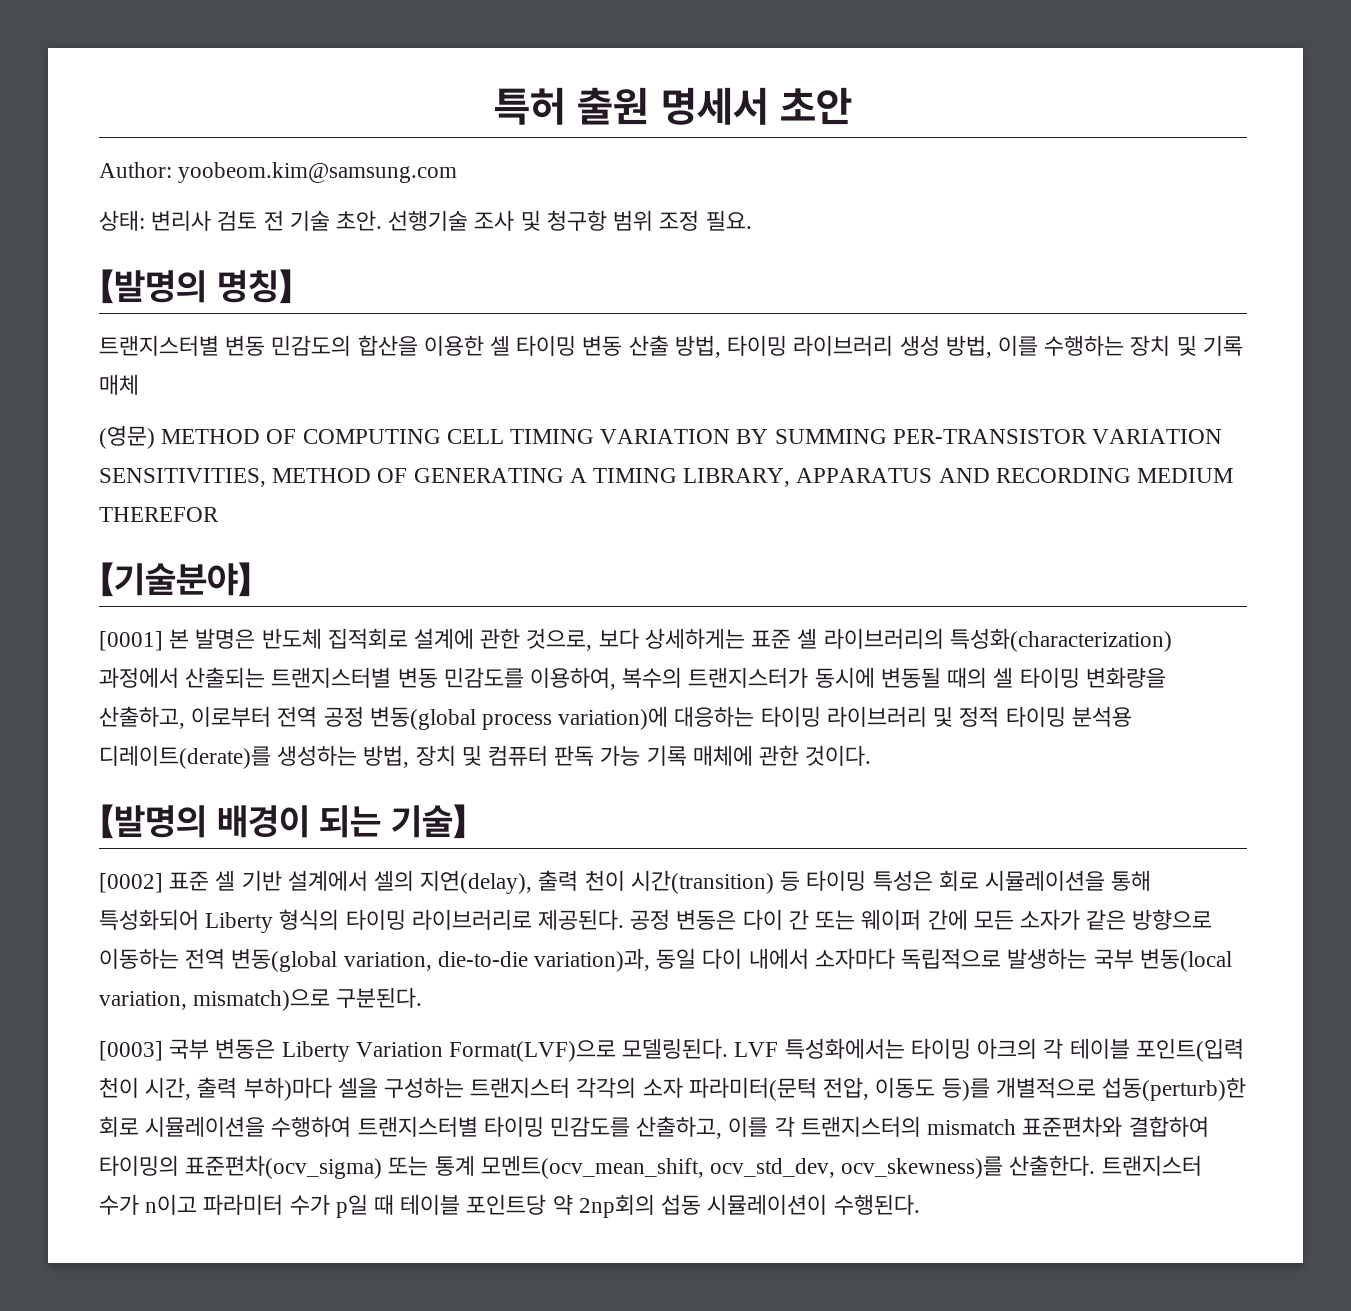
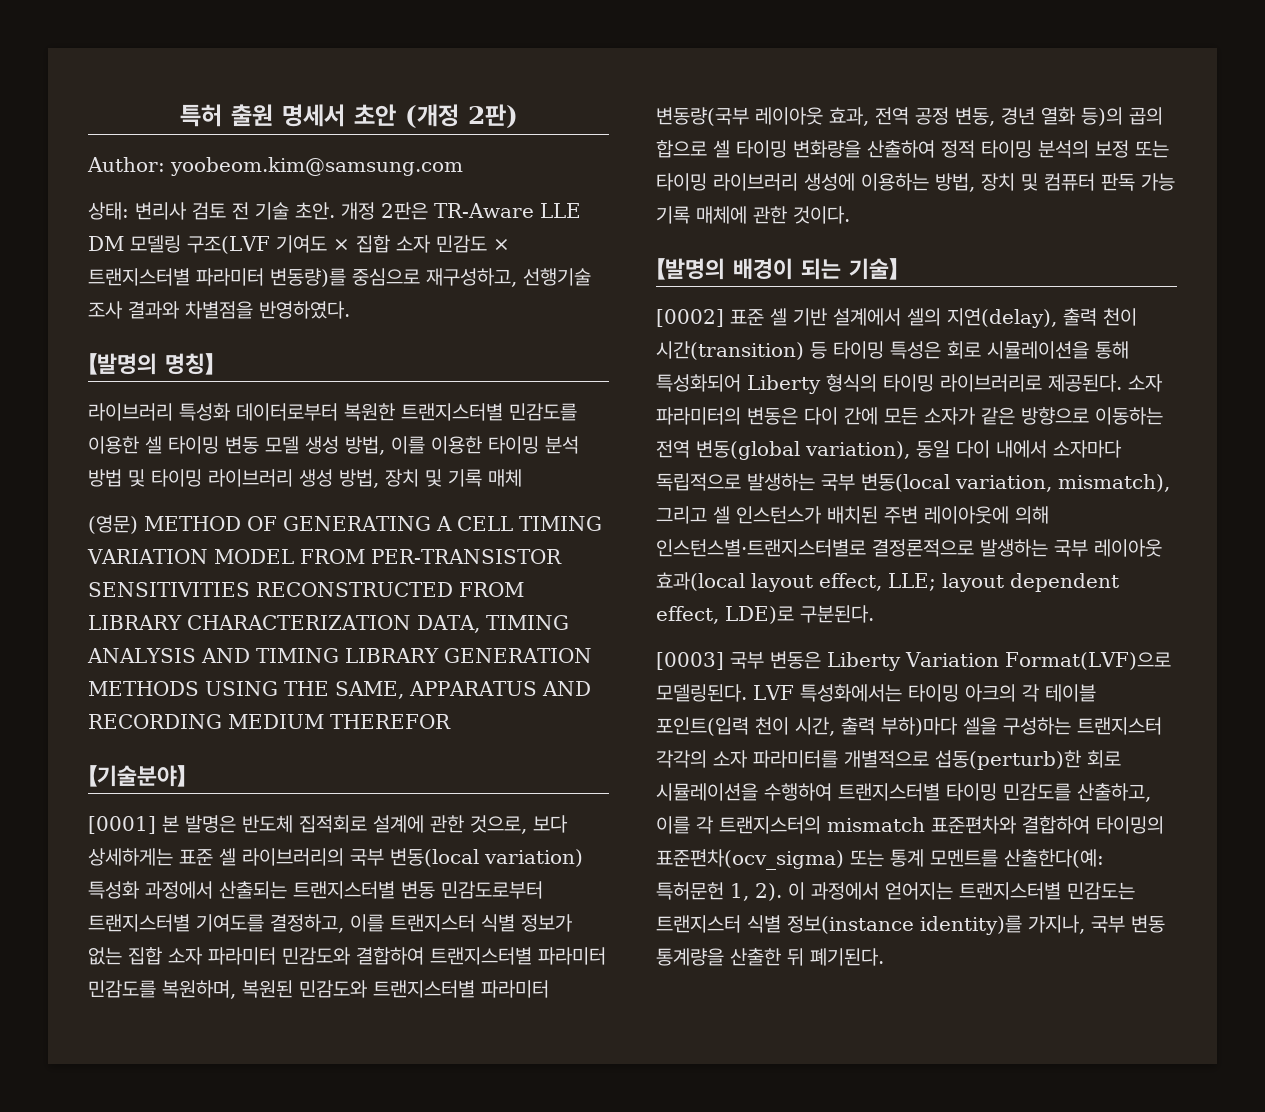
- 특허 출원 명세서 초안
+ 특허 출원 명세서 초안 (개정 2판)
- 선행기술 조사 및 청구항 범위 조정 필요.
+ 개정 2판은 TR-Aware LLE DM 모델링 구조(LVF 기여도 × 집합 소자 민감도 × 트랜지스터별 파라미터 변동량)를 중심으로 재구성하고, 선행기술 조사 결과와 차별점을 반영하였다.
  【발명의 명칭】
- 트랜지스터별 변동 민감도의 합산을 이용한 셀 타이밍 변동 산출 방법, 타이밍 라이브러리 생성 방법, 이를 수행하는 장치 및 기록 매체
+ 라이브러리 특성화 데이터로부터 복원한 트랜지스터별 민감도를 이용한 셀 타이밍 변동 모델 생성 방법, 이를 이용한 타이밍 분석 방법 및 타이밍 라이브러리 생성 방법, 장치 및 기록 매체
- (영문) METHOD OF COMPUTING CELL TIMING VARIATION BY SUMMING PER-TRANSISTOR VARIATION SENSITIVITIES, METHOD OF GENERATING A TIMING LIBRARY, APPARATUS AND RECORDING MEDIUM THEREFOR
+ (영문) METHOD OF GENERATING A CELL TIMING VARIATION MODEL FROM PER-TRANSISTOR SENSITIVITIES RECONSTRUCTED FROM LIBRARY CHARACTERIZATION DATA, TIMING ANALYSIS AND TIMING LIBRARY GENERATION METHODS USING THE SAME, APPARATUS AND RECORDING MEDIUM THEREFOR
- [0001] 본 발명은 반도체 집적회로 설계에 관한 것으로, 보다 상세하게는 표준 셀 라이브러리의 특성화(characterization) 과정에서 산출되는 트랜지스터별 변동 민감도를 이용하여, 복수의 트랜지스터가 동시에 변동될 때의 셀 타이밍 변화량을 산출하고, 이로부터 전역 공정 변동(global process variation)에 대응하는 타이밍 라이브러리 및 정적 타이밍 분석용 디레이트(derate)를 생성하는 방법, 장치 및 컴퓨터 판독 가능 기록 매체에 관한 것이다.
+ [0001] 본 발명은 반도체 집적회로 설계에 관한 것으로, 보다 상세하게는 표준 셀 라이브러리의 국부 변동(local variation) 특성화 과정에서 산출되는 트랜지스터별 변동 민감도로부터 트랜지스터별 기여도를 결정하고, 이를 트랜지스터 식별 정보가 없는 집합 소자 파라미터 민감도와 결합하여 트랜지스터별 파라미터 민감도를 복원하며, 복원된 민감도와 트랜지스터별 파라미터 변동량(국부 레이아웃 효과, 전역 공정 변동, 경년 열화 등)의 곱의 합으로 셀 타이밍 변화량을 산출하여 정적 타이밍 분석의 보정 또는 타이밍 라이브러리 생성에 이용하는 방법, 장치 및 컴퓨터 판독 가능 기록 매체에 관한 것이다.
- 공정 변동은 다이 간 또는 웨이퍼 간에 모든 소자가 같은 방향으로 이동하는 전역 변동(global variation, die-to-die variation)과, 동일 다이 내에서 소자마다 독립적으로 발생하는 국부 변동(local variation, mismatch)으로 구분된다.
+ 소자 파라미터의 변동은 다이 간에 모든 소자가 같은 방향으로 이동하는 전역 변동(global variation), 동일 다이 내에서 소자마다 독립적으로 발생하는 국부 변동(local variation, mismatch), 그리고 셀 인스턴스가 배치된 주변 레이아웃에 의해 인스턴스별·트랜지스터별로 결정론적으로 발생하는 국부 레이아웃 효과(local layout effect, LLE; layout dependent effect, LDE)로 구분된다.
- LVF 특성화에서는 타이밍 아크의 각 테이블 포인트(입력 천이 시간, 출력 부하)마다 셀을 구성하는 트랜지스터 각각의 소자 파라미터(문턱 전압, 이동도 등)를 개별적으로 섭동(perturb)한 회로 시뮬레이션을 수행하여 트랜지스터별 타이밍 민감도를 산출하고, 이를 각 트랜지스터의 mismatch 표준편차와 결합하여 타이밍의 표준편차(ocv_sigma) 또는 통계 모멘트(ocv_mean_shift, ocv_std_dev, ocv_skewness)를 산출한다. 트랜지스터 수가 n이고 파라미터 수가 p일 때 테이블 포인트당 약 2np회의 섭동 시뮬레이션이 수행된다.
+ LVF 특성화에서는 타이밍 아크의 각 테이블 포인트(입력 천이 시간, 출력 부하)마다 셀을 구성하는 트랜지스터 각각의 소자 파라미터를 개별적으로 섭동(perturb)한 회로 시뮬레이션을 수행하여 트랜지스터별 타이밍 민감도를 산출하고, 이를 각 트랜지스터의 mismatch 표준편차와 결합하여 타이밍의 표준편차(ocv_sigma) 또는 통계 모멘트를 산출한다(예: 특허문헌 1, 2). 이 과정에서 얻어지는 트랜지스터별 민감도는 트랜지스터 식별 정보(instance identity)를 가지나, 국부 변동 통계량을 산출한 뒤 폐기된다.

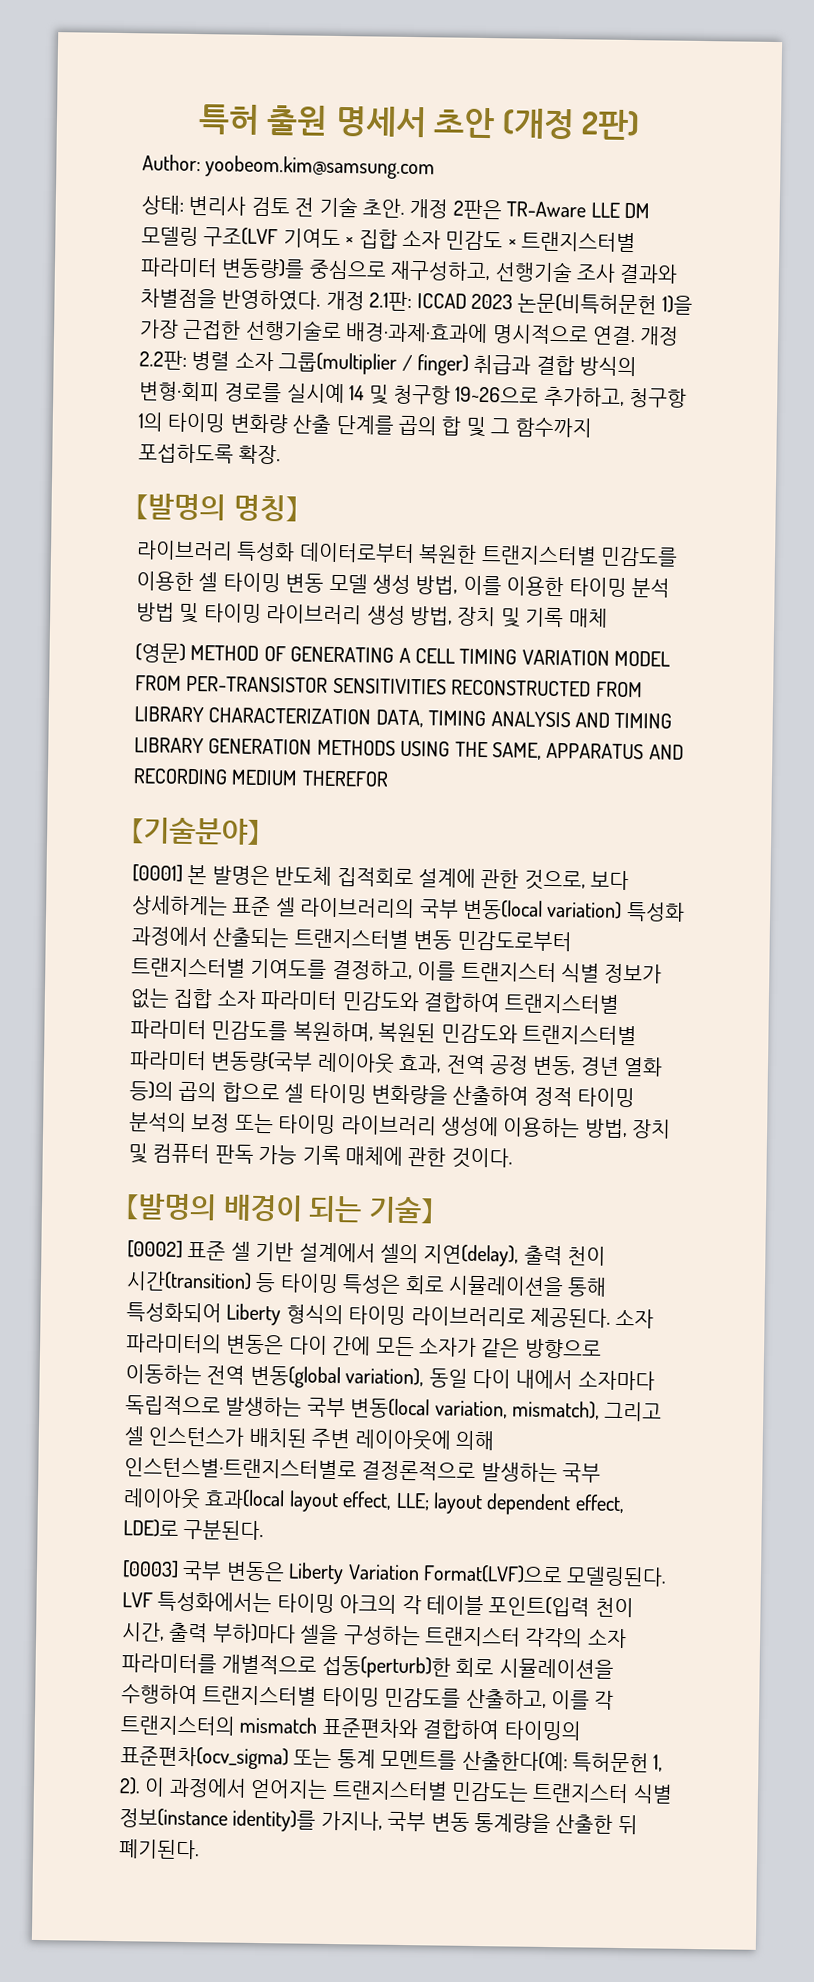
+ 개정 2.1판: ICCAD 2023 논문(비특허문헌 1)을 가장 근접한 선행기술로 배경·과제·효과에 명시적으로 연결. 개정 2.2판: 병렬 소자 그룹(multiplier / finger) 취급과 결합 방식의 변형·회피 경로를 실시예 14 및 청구항 19~26으로 추가하고, 청구항 1의 타이밍 변화량 산출 단계를 곱의 합 및 그 함수까지 포섭하도록 확장.

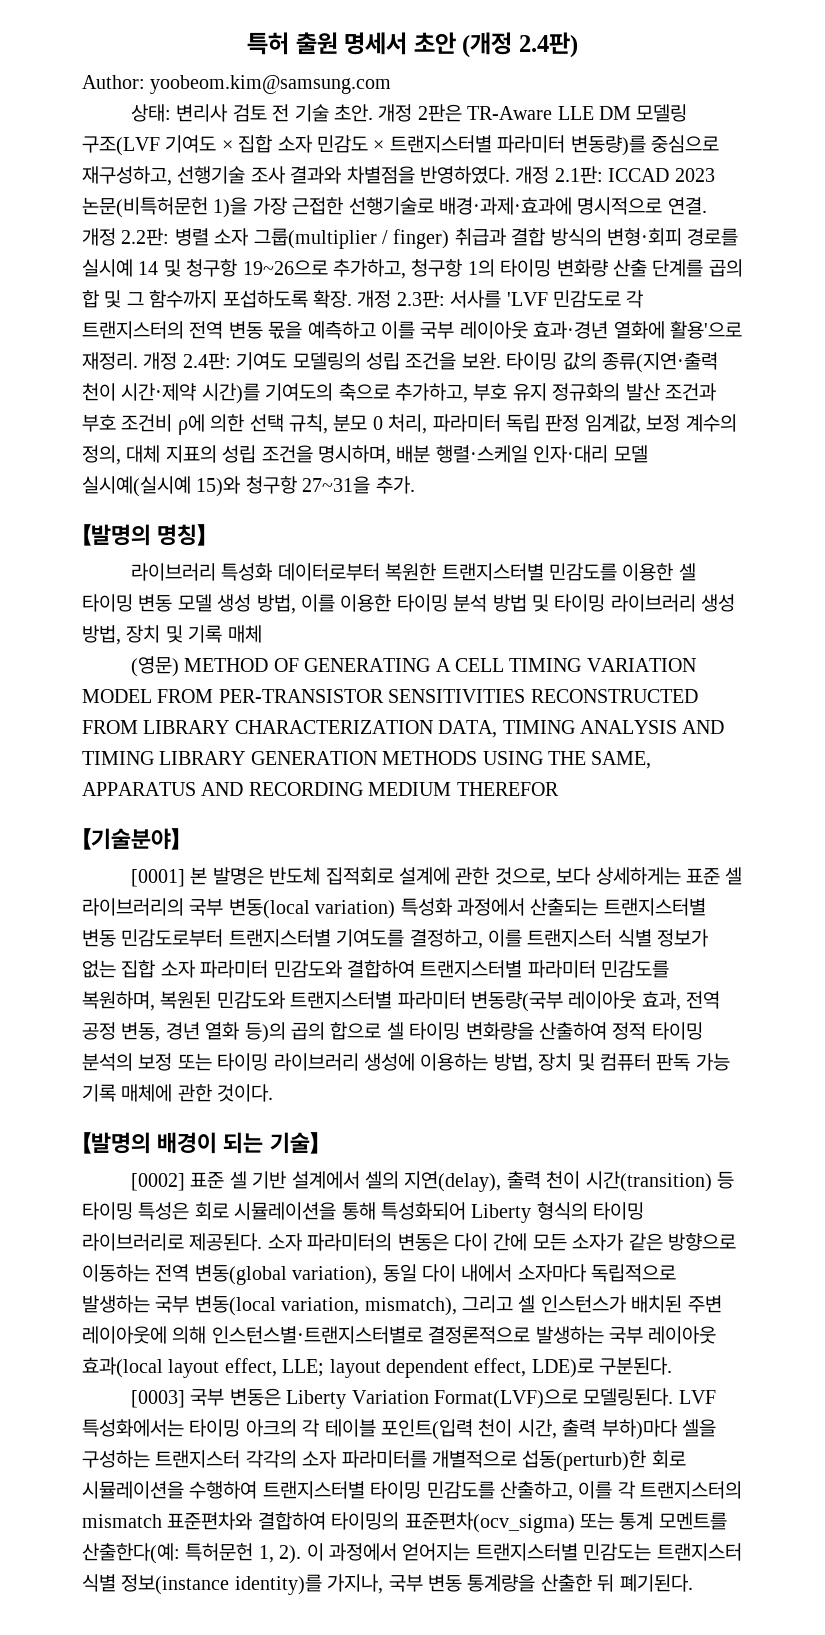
- 특허 출원 명세서 초안 (개정 2판)
+ 특허 출원 명세서 초안 (개정 2.4판)
+ 개정 2.3판: 서사를 'LVF 민감도로 각 트랜지스터의 전역 변동 몫을 예측하고 이를 국부 레이아웃 효과·경년 열화에 활용'으로 재정리. 개정 2.4판: 기여도 모델링의 성립 조건을 보완. 타이밍 값의 종류(지연·출력 천이 시간·제약 시간)를 기여도의 축으로 추가하고, 부호 유지 정규화의 발산 조건과 부호 조건비 ρ에 의한 선택 규칙, 분모 0 처리, 파라미터 독립 판정 임계값, 보정 계수의 정의, 대체 지표의 성립 조건을 명시하며, 배분 행렬·스케일 인자·대리 모델 실시예(실시예 15)와 청구항 27~31을 추가.

